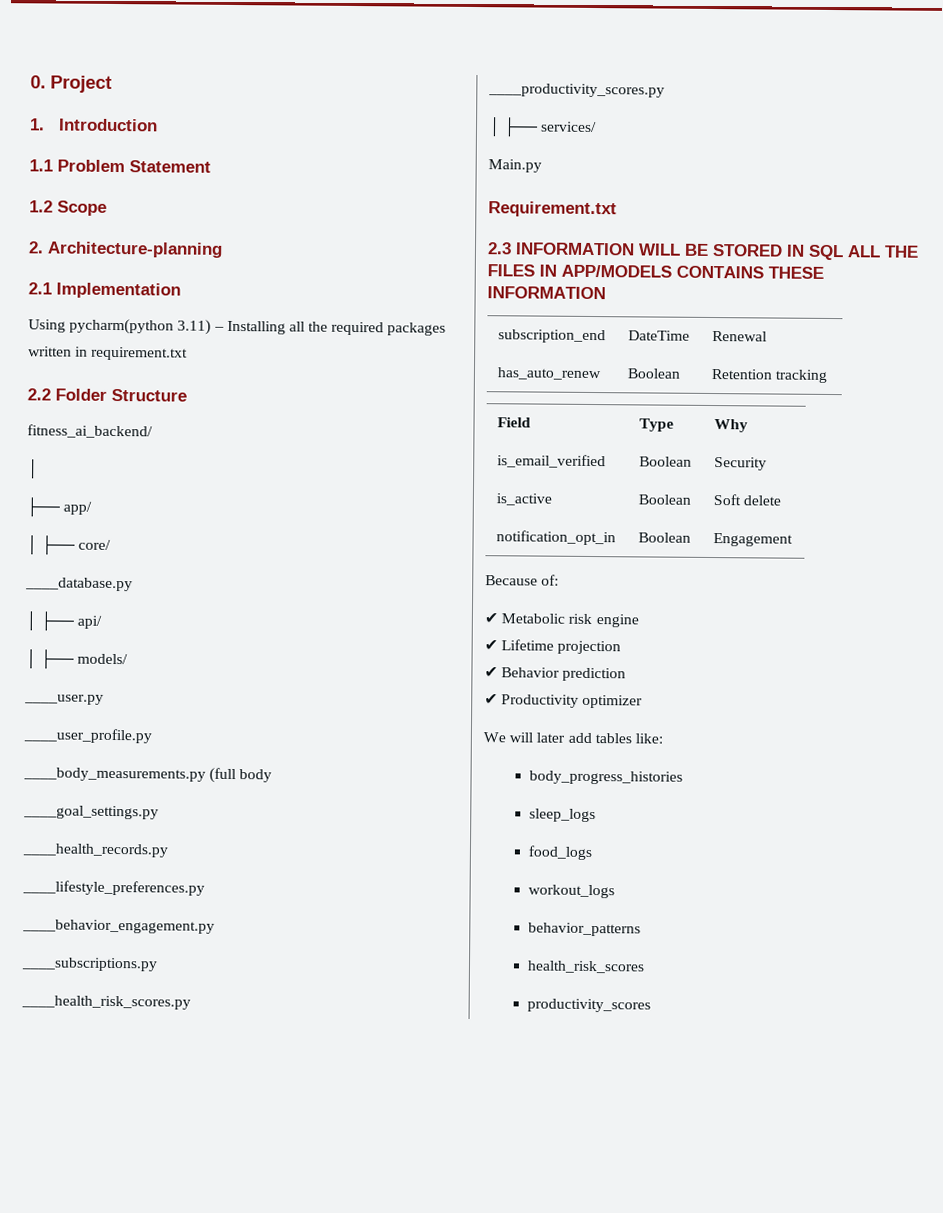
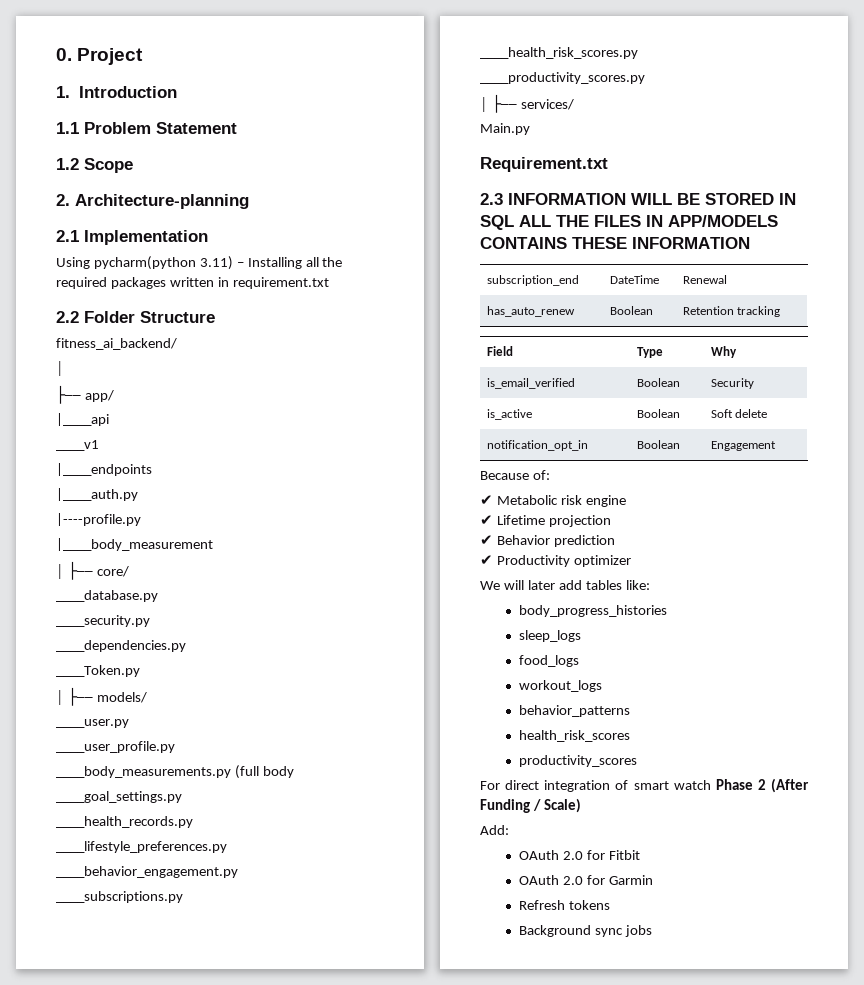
+ |____api
+ ____v1
+ |____endpoints
+ |____auth.py
+ |----profile.py
+ |____body_measurement
- │ ├── api/
+ ____security.py
+ ____dependencies.py
+ ____Token.py
+ For direct integration of smart watch Phase 2 (After Funding / Scale)
+ Add:
+ OAuth 2.0 for Fitbit
+ OAuth 2.0 for Garmin
+ Refresh tokens
+ Background sync jobs

